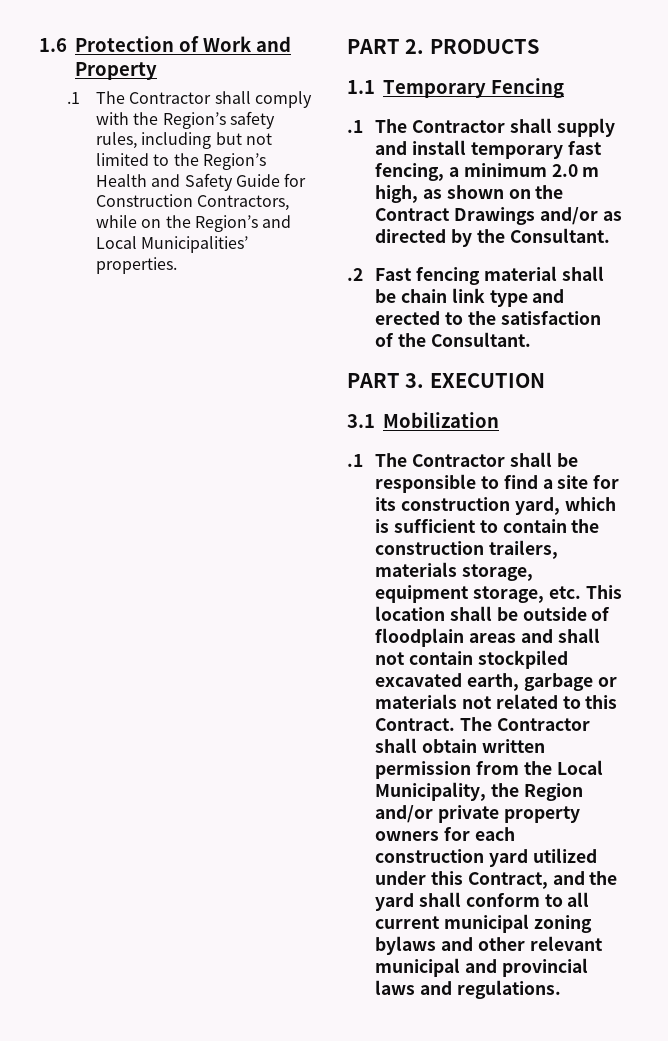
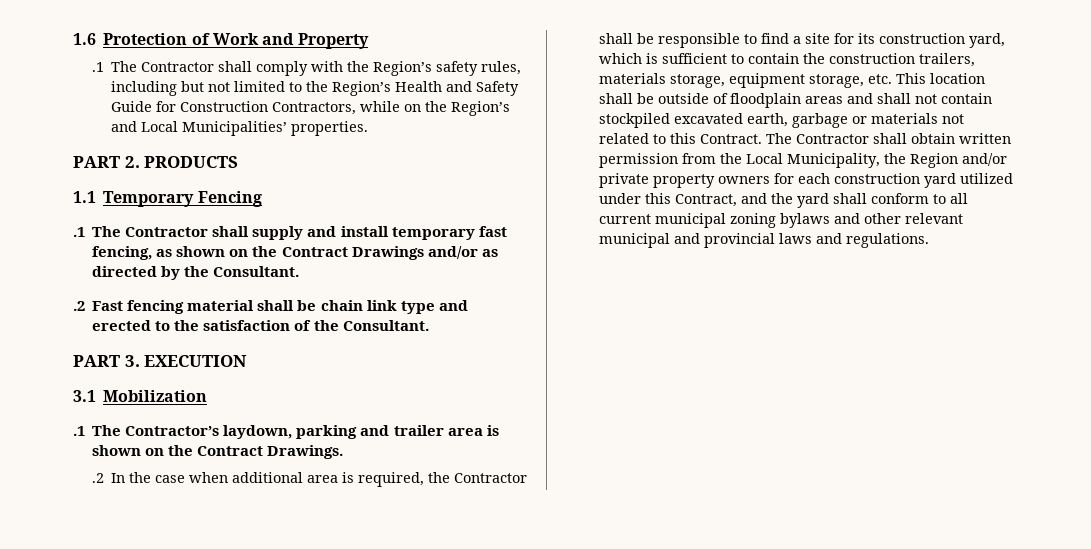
- .1 The Contractor shall supply and install temporary fast fencing, a minimum 2.0 m high, as shown on the Contract Drawings and/or as directed by the Consultant.
+ .1 The Contractor shall supply and install temporary fast fencing, as shown on the Contract Drawings and/or as directed by the Consultant.
- .1 The Contractor shall be responsible to find a site for its construction yard, which is sufficient to contain the construction trailers, materials storage, equipment storage, etc. This location shall be outside of floodplain areas and shall not contain stockpiled excavated earth, garbage or materials not related to this Contract.
+ .1 The Contractor’s laydown, parking and trailer area is shown on the Contract Drawings.
+ .2 In the case when additional area is required, the Contractor shall be responsible to find a site for its construction yard, which is sufficient to contain the construction trailers, materials storage, equipment storage, etc. This location shall be outside of floodplain areas and shall not contain stockpiled excavated earth, garbage or materials not related to this Contract.

